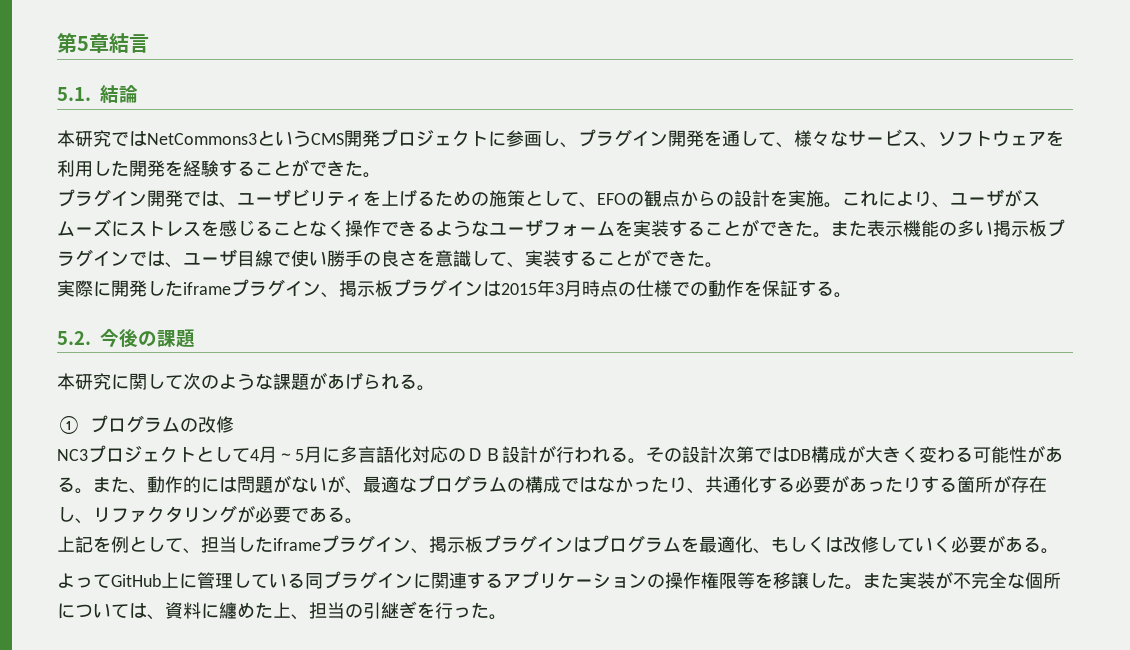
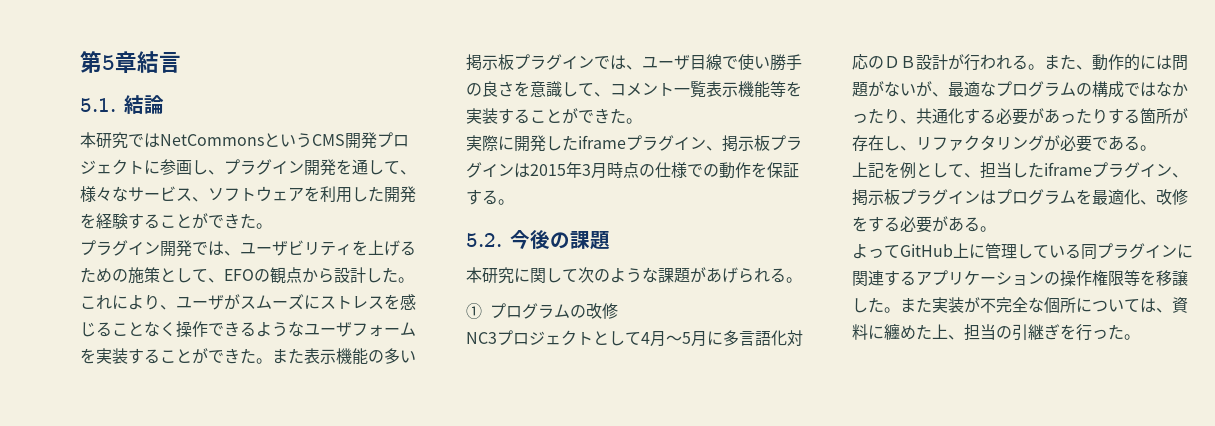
- 本研究ではNetCommons3というCMS開発プロジェクトに参画し、プラグイン開発を通して、様々なサービス、ソフトウェアを利用した開発を経験することができた。
+ 本研究ではNetCommonsというCMS開発プロジェクトに参画し、プラグイン開発を通して、様々なサービス、ソフトウェアを利用した開発を経験することができた。
- プラグイン開発では、ユーザビリティを上げるための施策として、EFOの観点からの設計を実施。
+ プラグイン開発では、ユーザビリティを上げるための施策として、EFOの観点から設計した。
- また表示機能の多い掲示板プラグインでは、ユーザ目線で使い勝手の良さを意識して、実装することができた。
+ また表示機能の多い掲示板プラグインでは、ユーザ目線で使い勝手の良さを意識して、コメント一覧表示機能等を実装することができた。
- その設計次第ではDB構成が大きく変わる可能性がある。
- 上記を例として、担当したiframeプラグイン、掲示板プラグインはプログラムを最適化、もしくは改修していく必要がある。
+ 上記を例として、担当したiframeプラグイン、掲示板プラグインはプログラムを最適化、改修をする必要がある。

